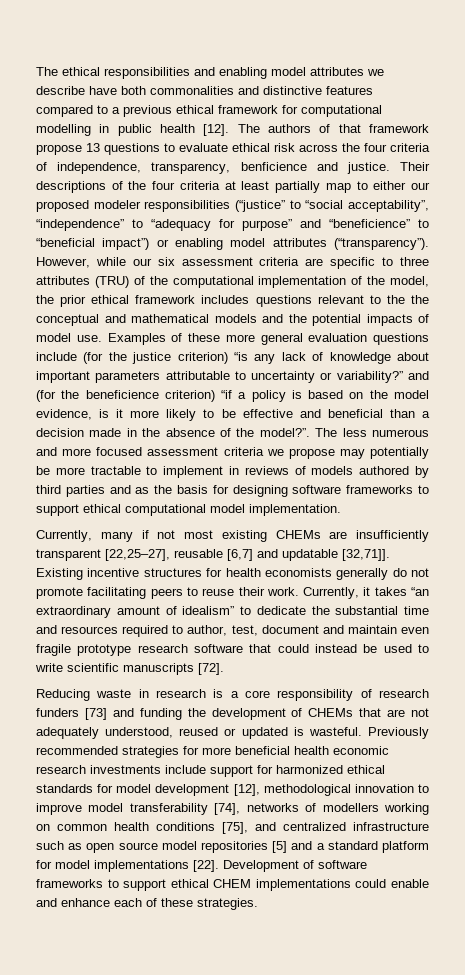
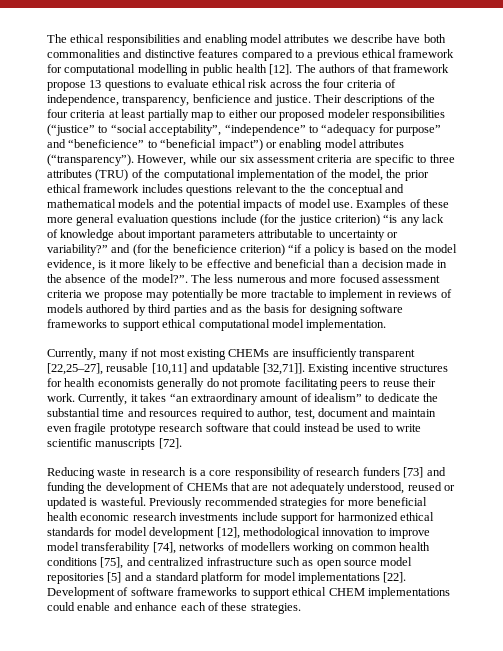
- Currently, many if not most existing CHEMs are insufficiently transparent [22,25–27], reusable [6,7] and updatable [32,71]].
+ Currently, many if not most existing CHEMs are insufficiently transparent [22,25–27], reusable [10,11] and updatable [32,71]].

